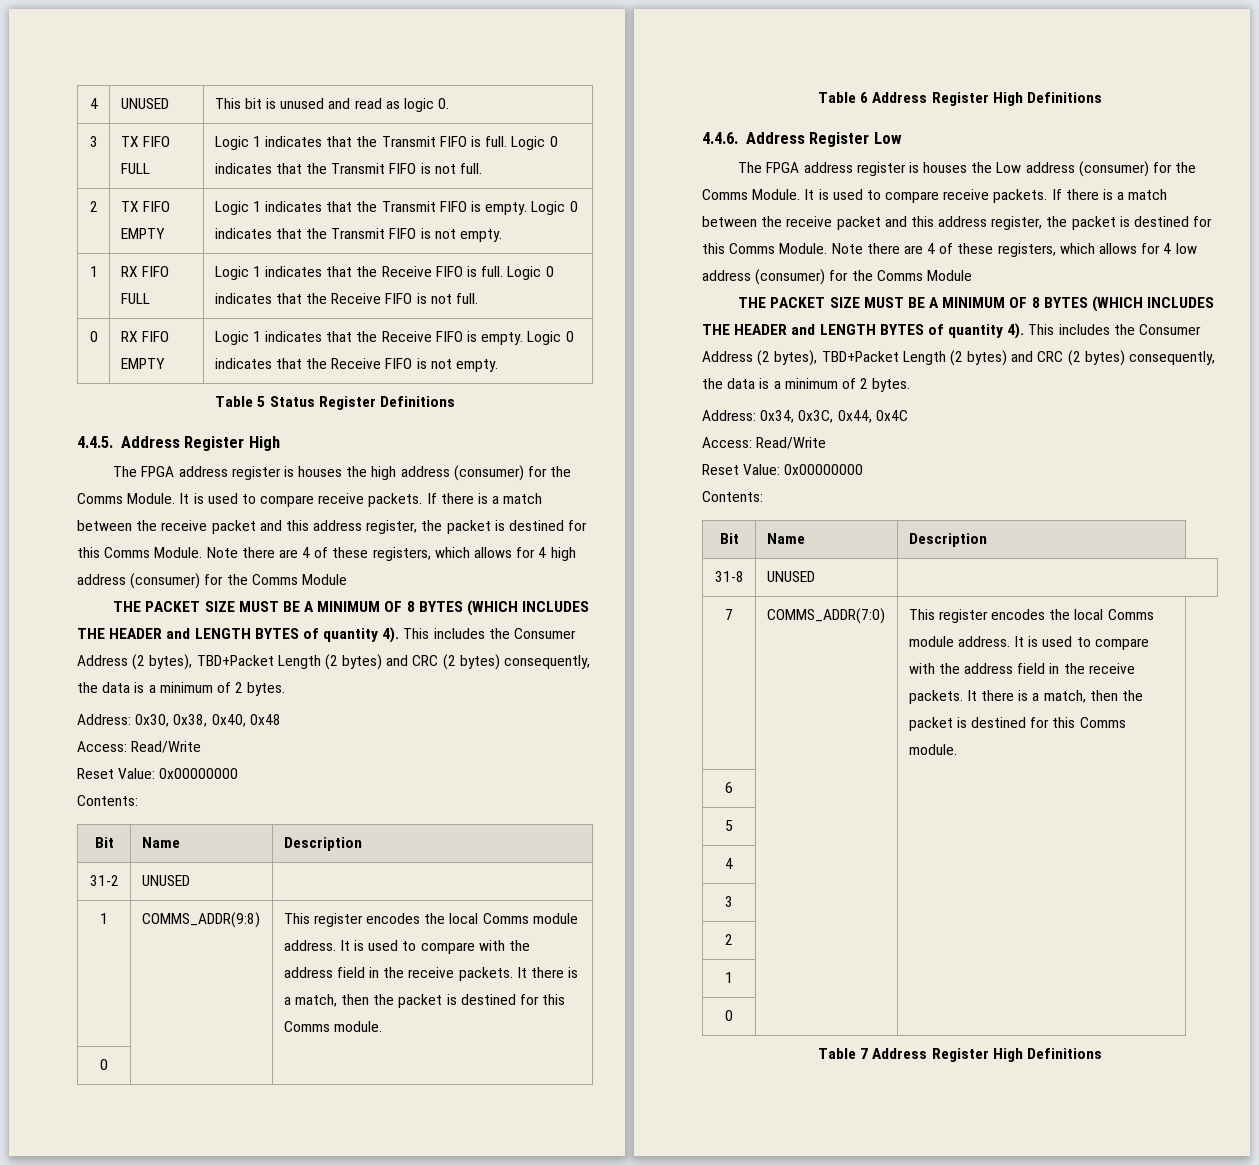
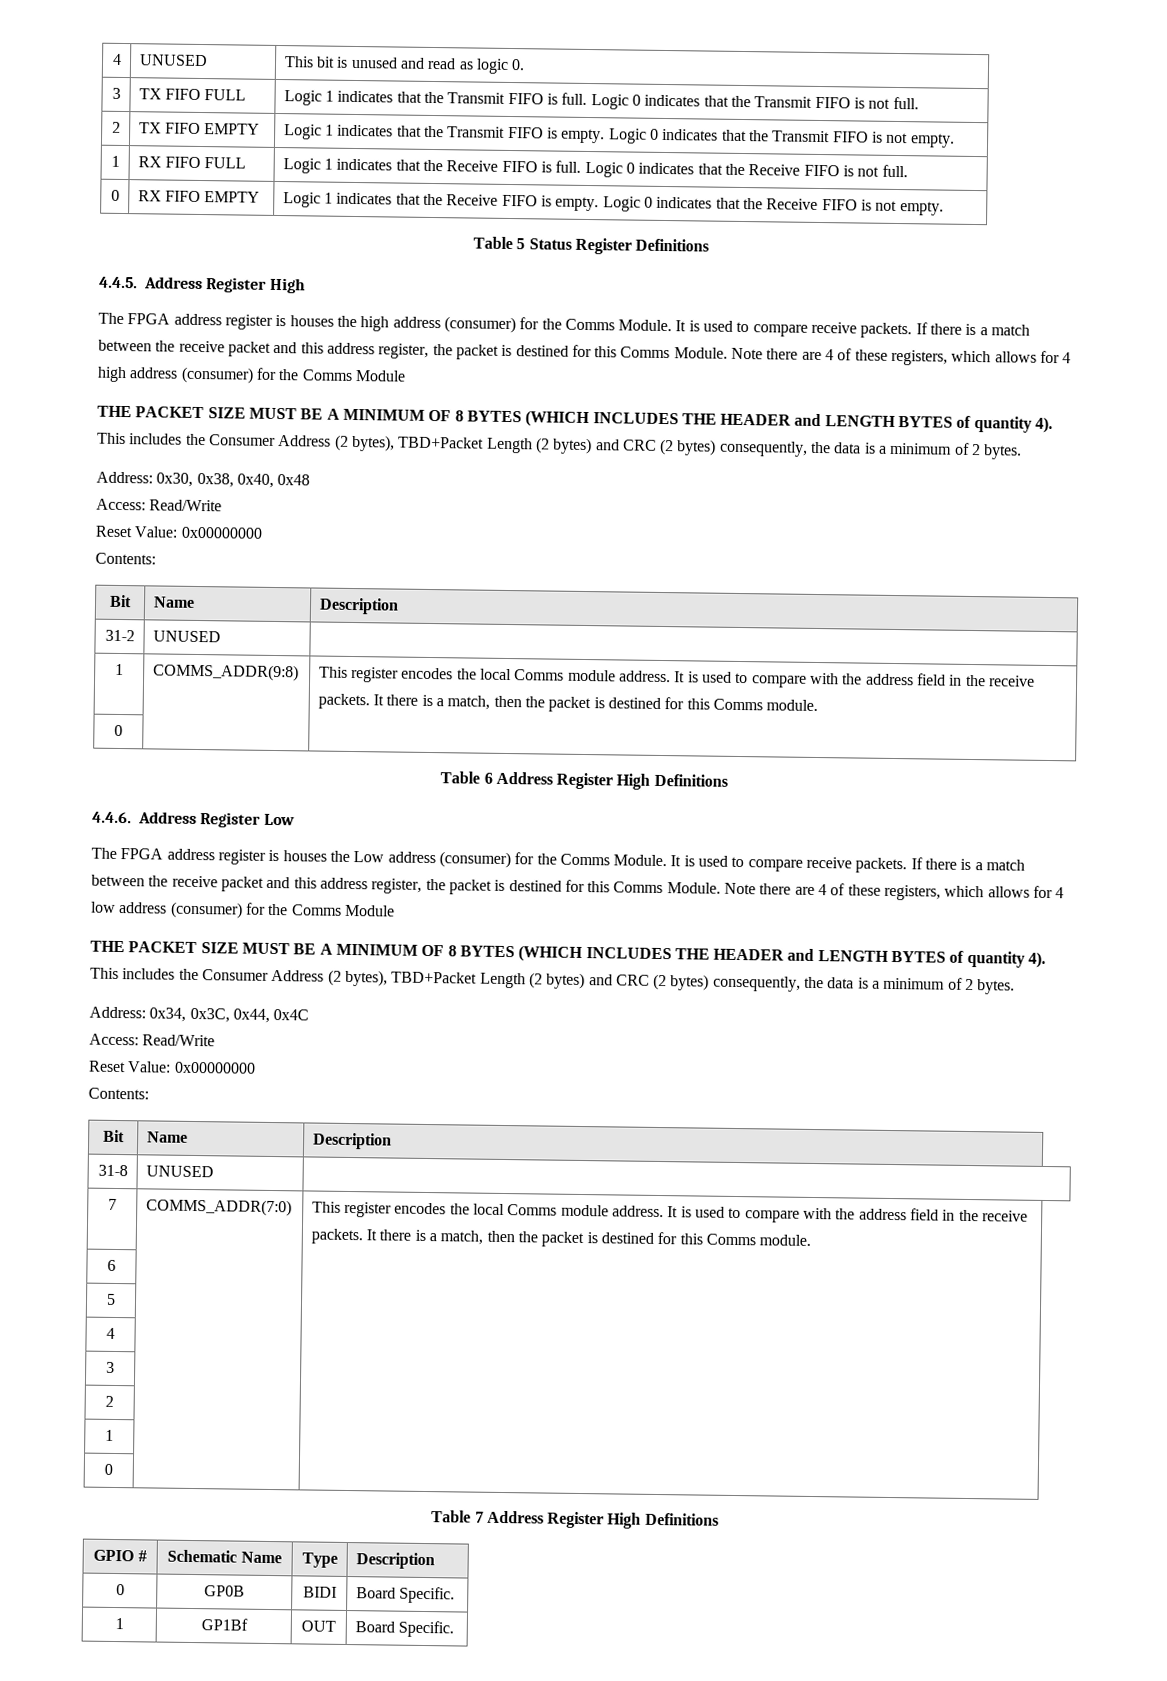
+ GPIO # | Schematic Name | Type | Description
+ 0 | GP0B | BIDI | Board Specific.
+ 1 | GP1Bf | OUT | Board Specific.

